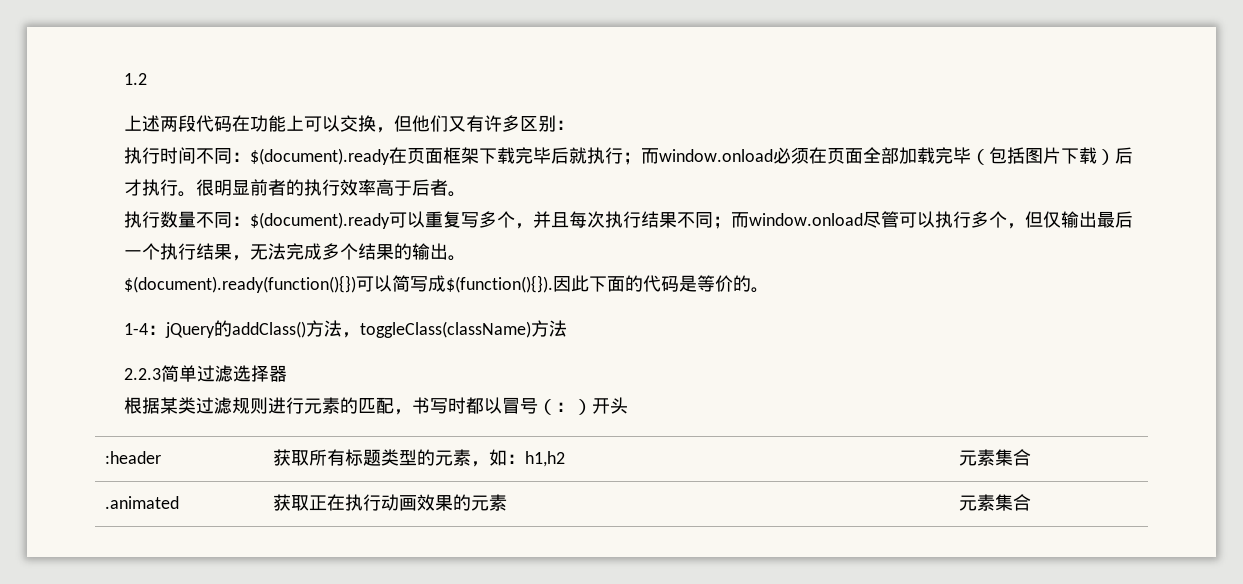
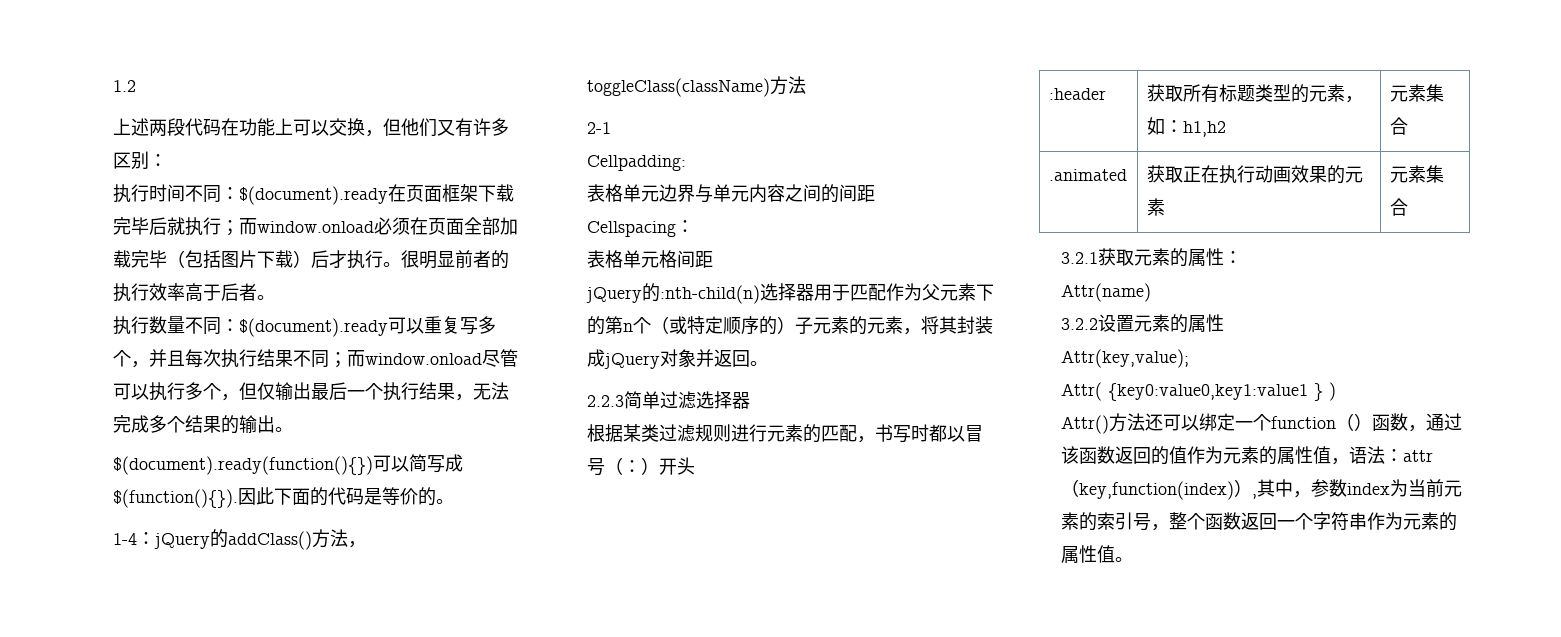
+ 2-1
+ Cellpadding:
+ 表格单元边界与单元内容之间的间距
+ Cellspacing：
+ 表格单元格间距
+ jQuery的:nth-child(n)选择器用于匹配作为父元素下的第n个（或特定顺序的）子元素的元素，将其封装成jQuery对象并返回。
+ 3.2.1获取元素的属性：
+ Attr(name)
+ 3.2.2设置元素的属性
+ Attr(key,value);
+ Attr( {key0:value0,key1:value1 } )
+ Attr()方法还可以绑定一个function（）函数，通过该函数返回的值作为元素的属性值，语法：attr（key,function(index)）,其中，参数index为当前元素的索引号，整个函数返回一个字符串作为元素的属性值。

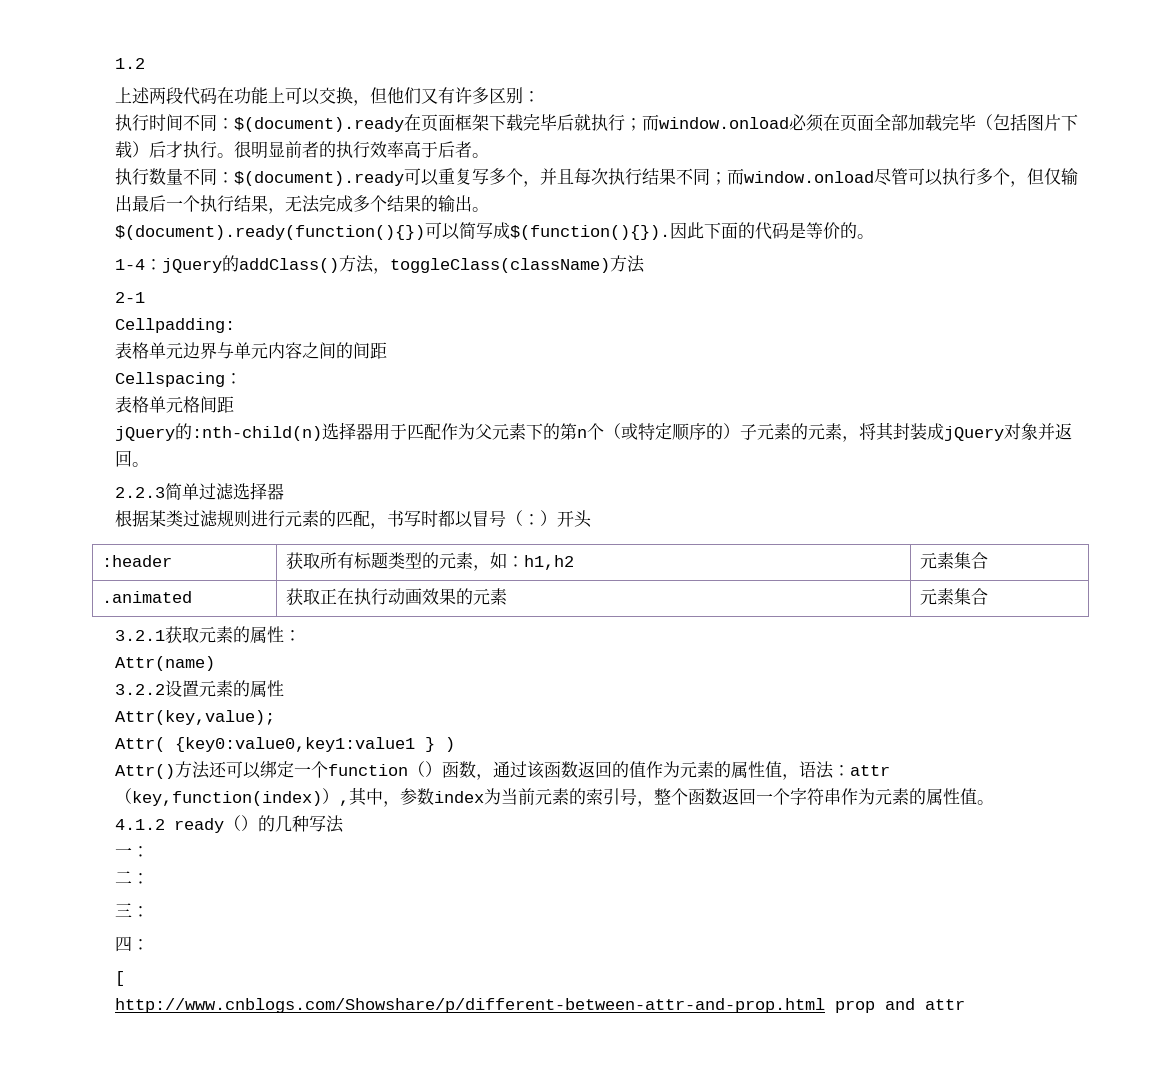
+ 4.1.2 ready（）的几种写法
+ 一：
+ 二：
+ 三：
+ 四：
+ [
+ http://www.cnblogs.com/Showshare/p/different-between-attr-and-prop.html prop and attr

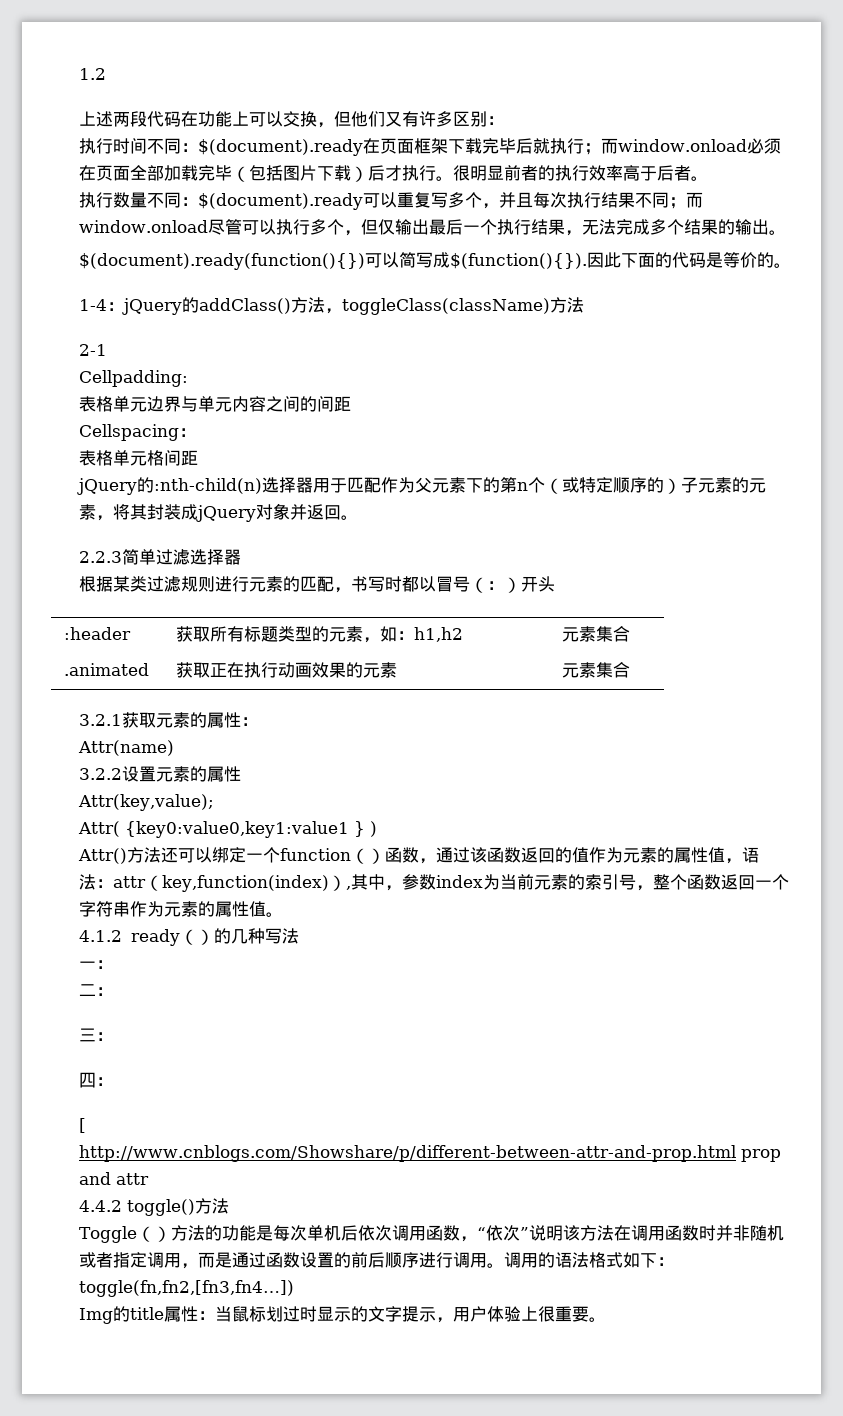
+ 4.4.2 toggle()方法
+ Toggle（）方法的功能是每次单机后依次调用函数，“依次”说明该方法在调用函数时并非随机或者指定调用，而是通过函数设置的前后顺序进行调用。调用的语法格式如下：toggle(fn,fn2,[fn3,fn4…])
+ Img的title属性：当鼠标划过时显示的文字提示，用户体验上很重要。

